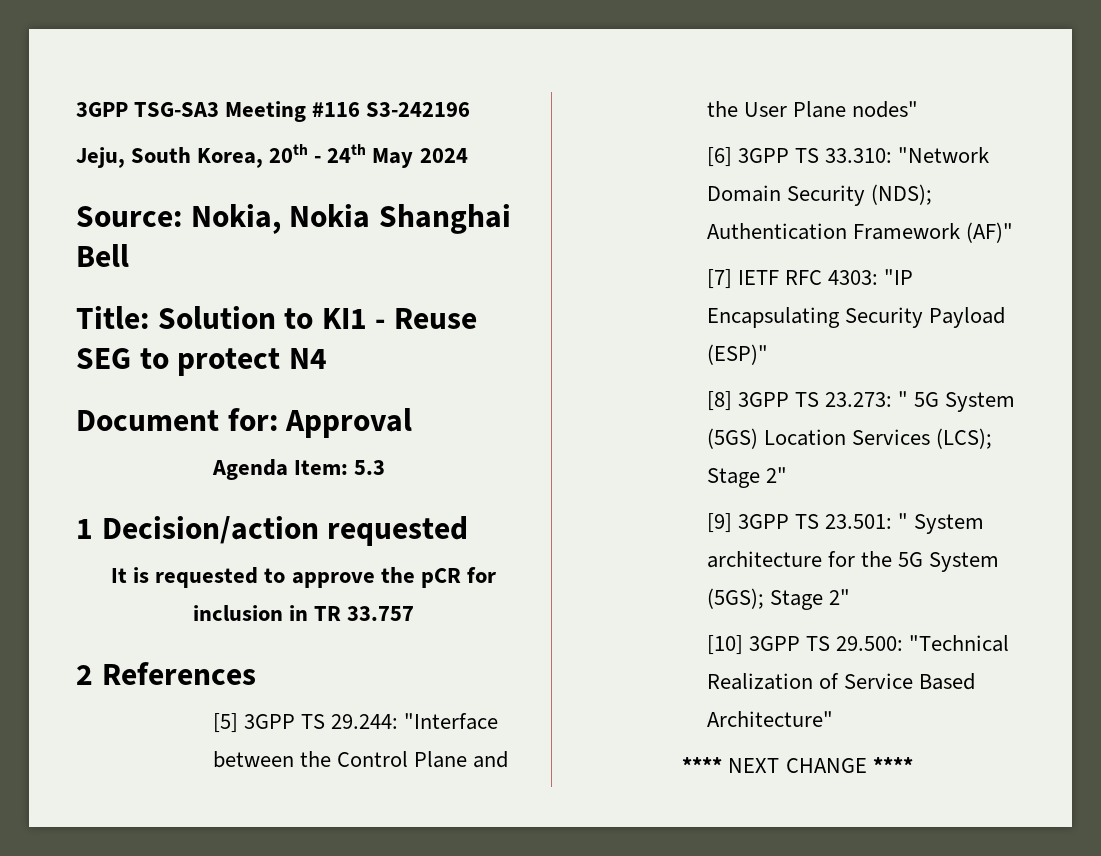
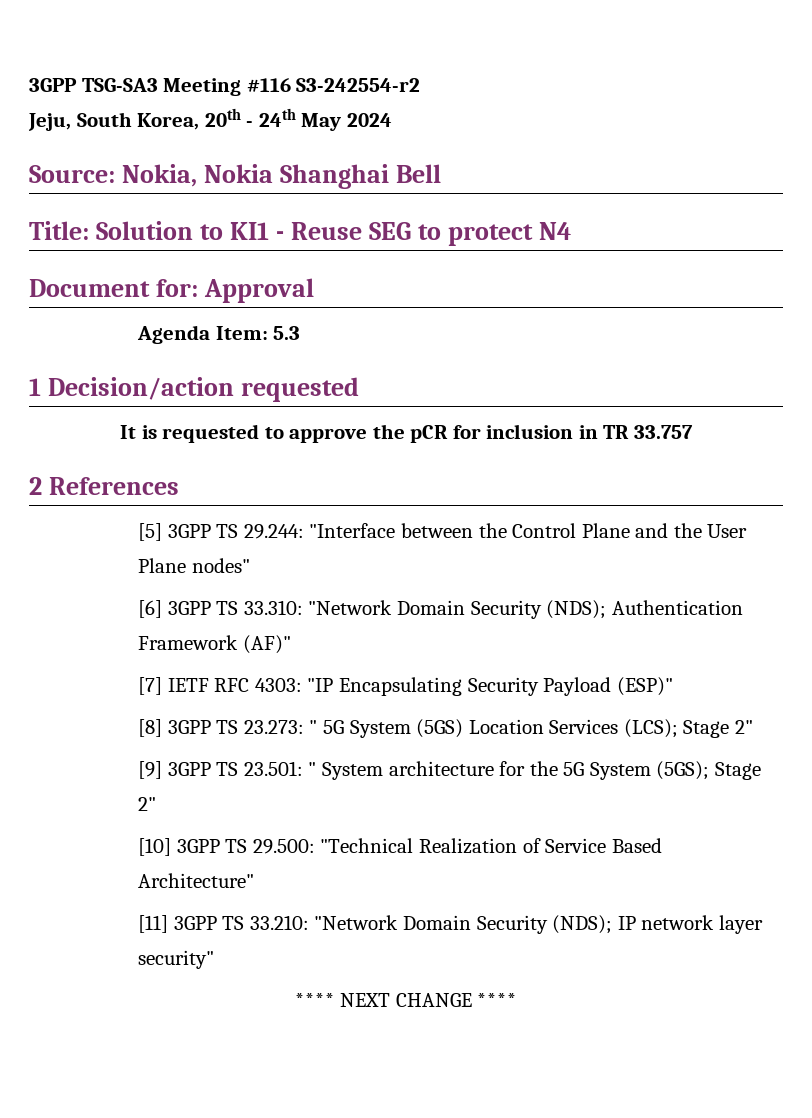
- 3GPP TSG-SA3 Meeting #116 S3-242196
+ 3GPP TSG-SA3 Meeting #116 S3-242554-r2
+ [11] 3GPP TS 33.210: "Network Domain Security (NDS); IP network layer security"

